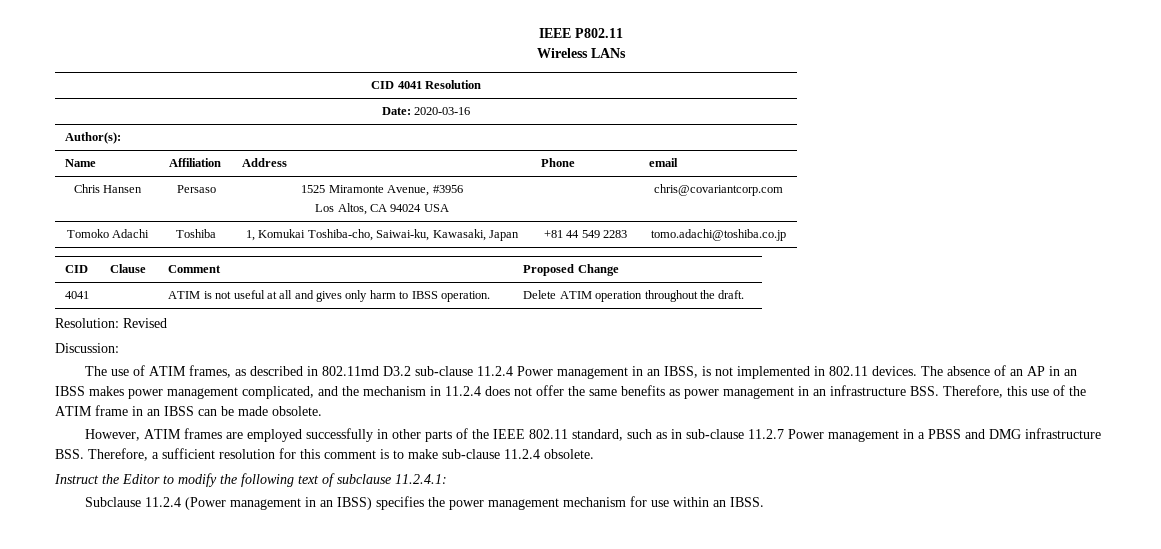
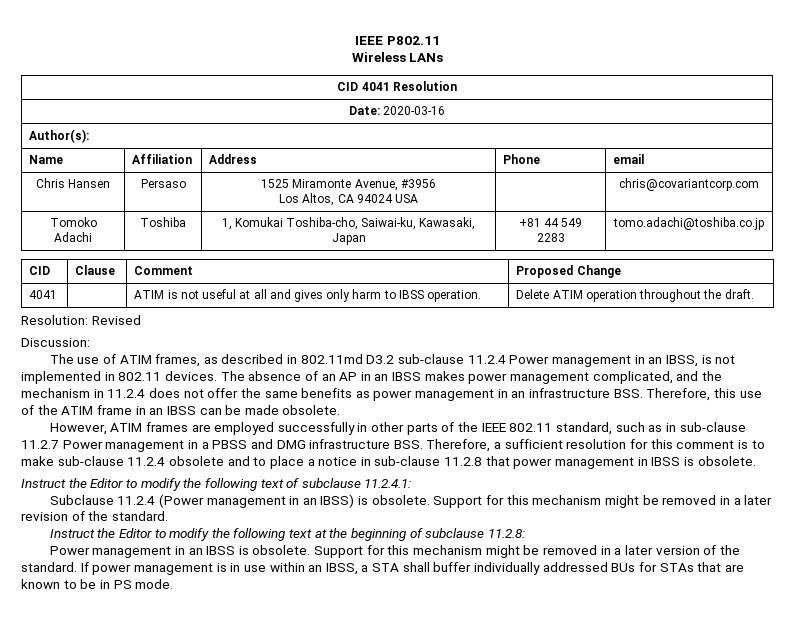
- However, ATIM frames are employed successfully in other parts of the IEEE 802.11 standard, such as in sub-clause 11.2.7 Power management in a PBSS and DMG infrastructure BSS. Therefore, a sufficient resolution for this comment is to make sub-clause 11.2.4 obsolete.
+ However, ATIM frames are employed successfully in other parts of the IEEE 802.11 standard, such as in sub-clause 11.2.7 Power management in a PBSS and DMG infrastructure BSS. Therefore, a sufficient resolution for this comment is to make sub-clause 11.2.4 obsolete and to place a notice in sub-clause 11.2.8 that power management in IBSS is obsolete.
- Subclause 11.2.4 (Power management in an IBSS) specifies the power management mechanism for use within an IBSS.
+ Subclause 11.2.4 (Power management in an IBSS) is obsolete. Support for this mechanism might be removed in a later revision of the standard.
+ Instruct the Editor to modify the following text at the beginning of subclause 11.2.8:
+ Power management in an IBSS is obsolete. Support for this mechanism might be removed in a later version of the standard. If power management is in use within an IBSS, a STA shall buffer individually addressed BUs for STAs that are known to be in PS mode.

